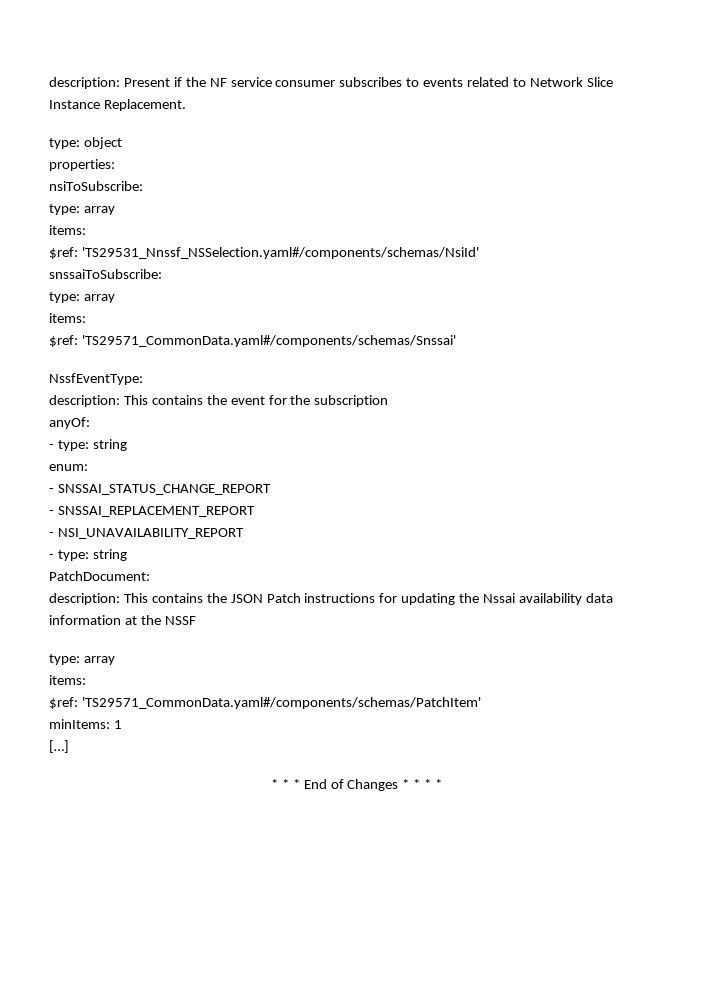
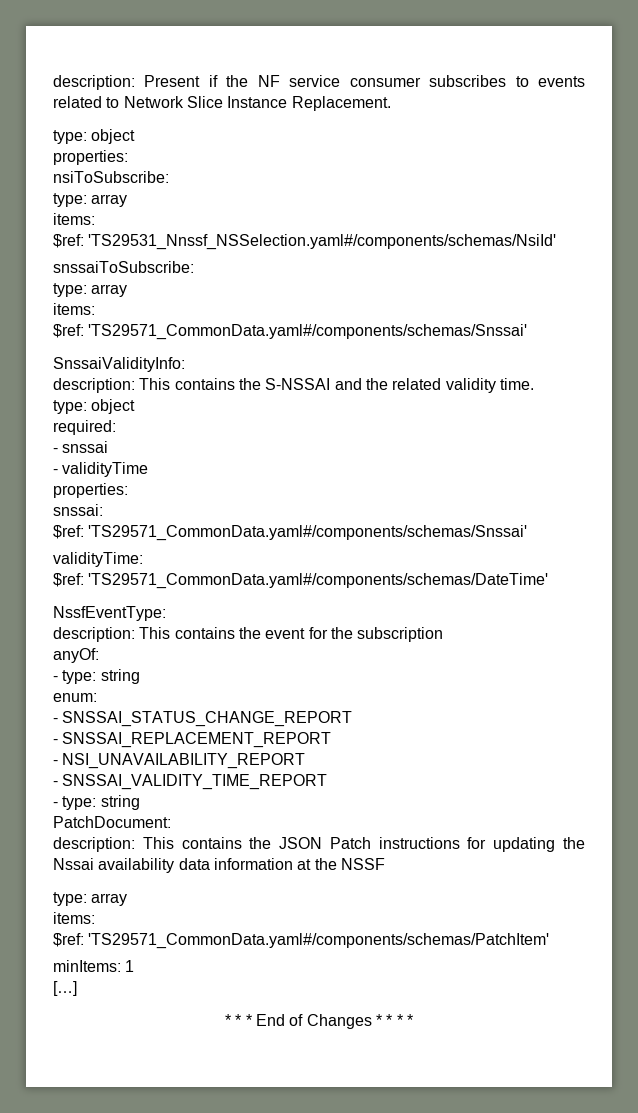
+ SnssaiValidityInfo:
+ description: This contains the S-NSSAI and the related validity time.
+ type: object
+ required:
+ - snssai
+ - validityTime
+ properties:
+ snssai:
+ $ref: 'TS29571_CommonData.yaml#/components/schemas/Snssai'
+ validityTime:
+ $ref: 'TS29571_CommonData.yaml#/components/schemas/DateTime'
+ - SNSSAI_VALIDITY_TIME_REPORT

